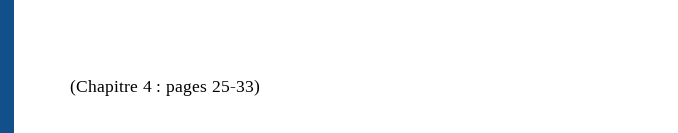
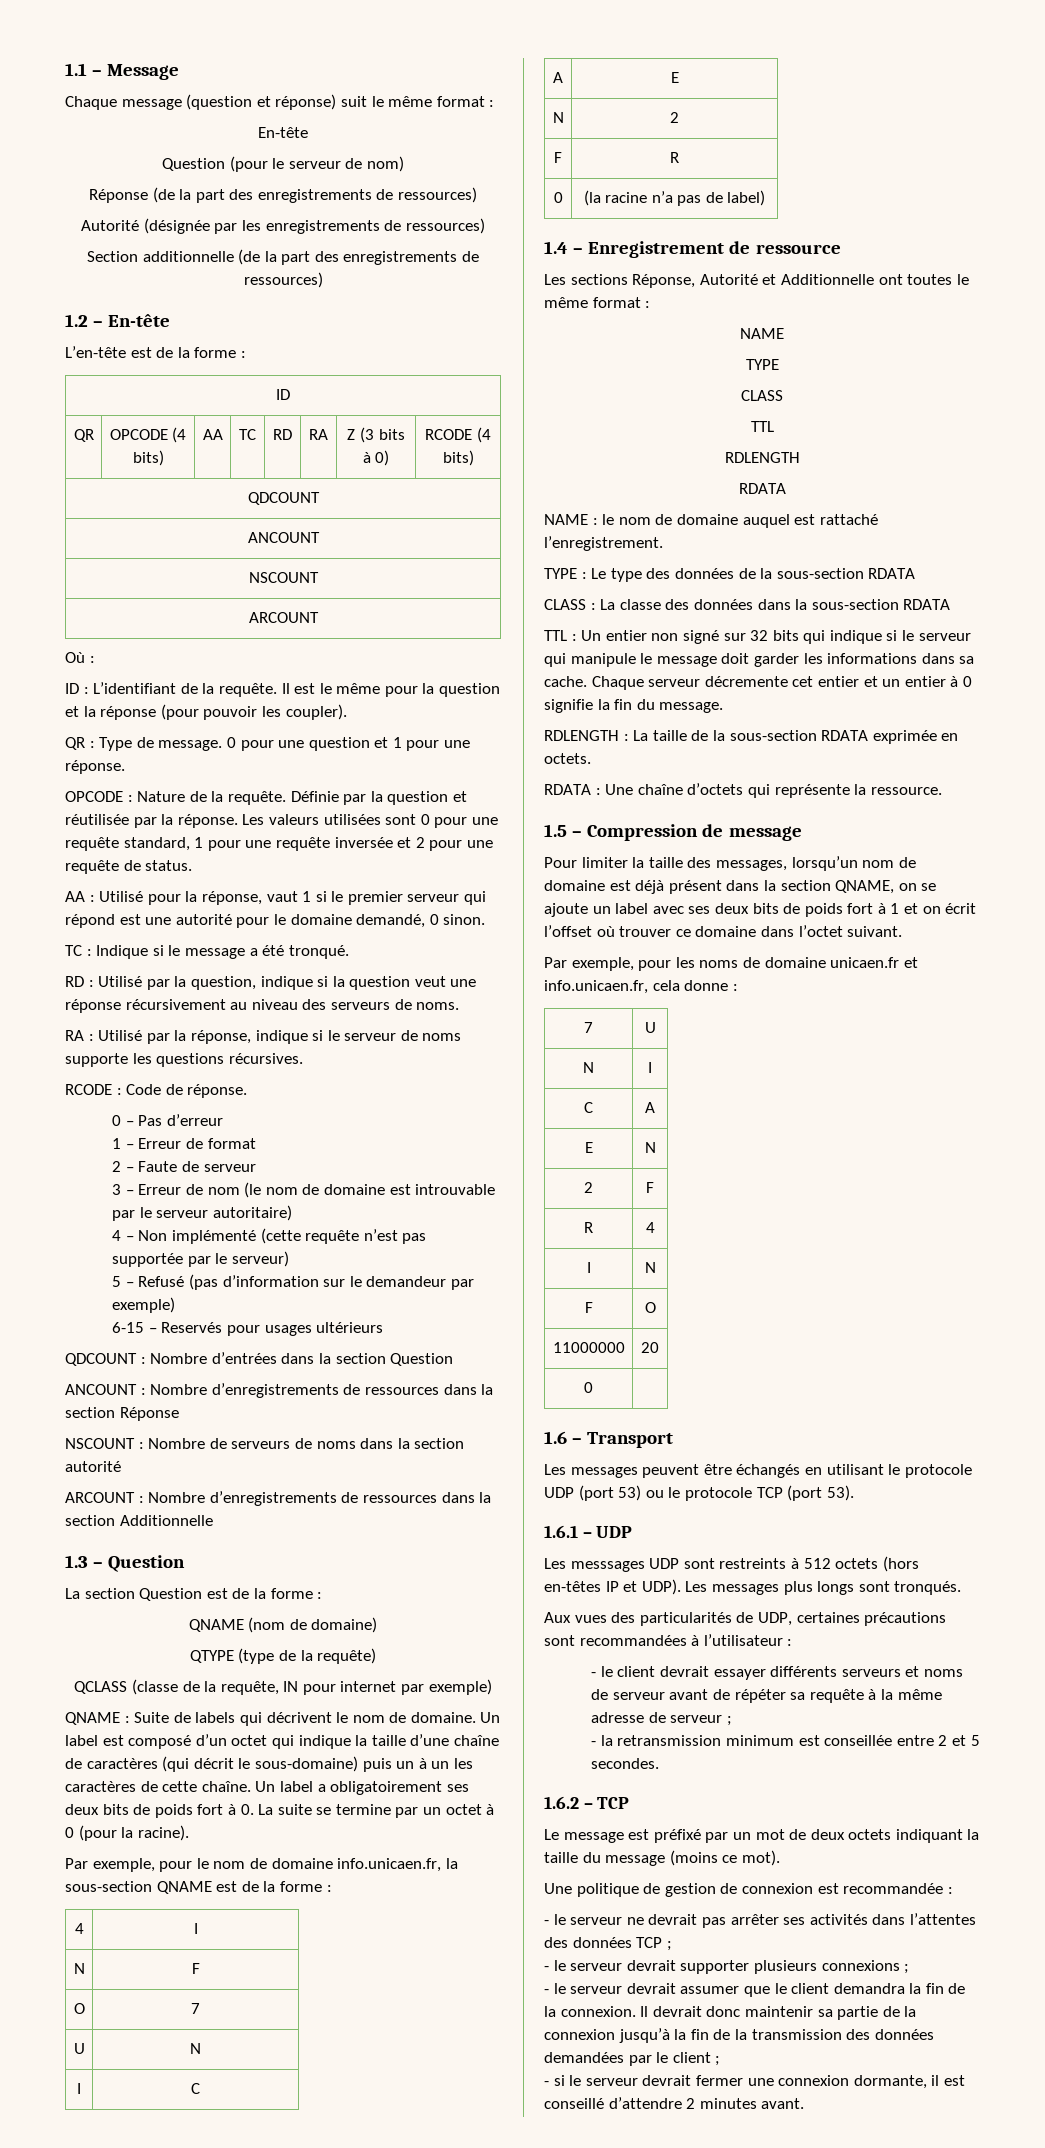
- (Chapitre 4 : pages 25-33)
+ 1.1 – Message
+ Chaque message (question et réponse) suit le même format :
+ En-tête
+ Question (pour le serveur de nom)
+ Réponse (de la part des enregistrements de ressources)
+ Autorité (désignée par les enregistrements de ressources)
+ Section additionnelle (de la part des enregistrements de ressources)
+ 1.2 – En-tête
+ L’en-tête est de la forme :
+ ID
+ QR | OPCODE (4 bits) | AA | TC | RD | RA | Z (3 bits à 0) | RCODE (4 bits)
+ QDCOUNT
+ ANCOUNT
+ NSCOUNT
+ ARCOUNT
+ Où :
+ ID : L’identifiant de la requête. Il est le même pour la question et la réponse (pour pouvoir les coupler).
+ QR : Type de message. 0 pour une question et 1 pour une réponse.
+ OPCODE : Nature de la requête. Définie par la question et réutilisée par la réponse. Les valeurs utilisées sont 0 pour une requête standard, 1 pour une requête inversée et 2 pour une requête de status.
+ AA : Utilisé pour la réponse, vaut 1 si le premier serveur qui répond est une autorité pour le domaine demandé, 0 sinon.
+ TC : Indique si le message a été tronqué.
+ RD : Utilisé par la question, indique si la question veut une réponse récursivement au niveau des serveurs de noms.
+ RA : Utilisé par la réponse, indique si le serveur de noms supporte les questions récursives.
+ RCODE : Code de réponse.
+ 0 – Pas d’erreur
+ 1 – Erreur de format
+ 2 – Faute de serveur
+ 3 – Erreur de nom (le nom de domaine est introuvable par le serveur autoritaire)
+ 4 – Non implémenté (cette requête n’est pas supportée par le serveur)
+ 5 – Refusé (pas d’information sur le demandeur par exemple)
+ 6-15 – Reservés pour usages ultérieurs
+ QDCOUNT : Nombre d’entrées dans la section Question
+ ANCOUNT : Nombre d’enregistrements de ressources dans la section Réponse
+ NSCOUNT : Nombre de serveurs de noms dans la section autorité
+ ARCOUNT : Nombre d’enregistrements de ressources dans la section Additionnelle
+ 1.3 – Question
+ La section Question est de la forme :
+ QNAME (nom de domaine)
+ QTYPE (type de la requête)
+ QCLASS (classe de la requête, IN pour internet par exemple)
+ QNAME : Suite de labels qui décrivent le nom de domaine. Un label est composé d’un octet qui indique la taille d’une chaîne de caractères (qui décrit le sous-domaine) puis un à un les caractères de cette chaîne. Un label a obligatoirement ses deux bits de poids fort à 0. La suite se termine par un octet à 0 (pour la racine).
+ Par exemple, pour le nom de domaine info.unicaen.fr, la sous-section QNAME est de la forme :
+ 4 | I
+ N | F
+ O | 7
+ U | N
+ I | C
+ A | E
+ N | 2
+ F | R
+ 0 | (la racine n’a pas de label)
+ 1.4 – Enregistrement de ressource
+ Les sections Réponse, Autorité et Additionnelle ont toutes le même format :
+ NAME
+ TYPE
+ CLASS
+ TTL
+ RDLENGTH
+ RDATA
+ NAME : le nom de domaine auquel est rattaché l’enregistrement.
+ TYPE : Le type des données de la sous-section RDATA
+ CLASS : La classe des données dans la sous-section RDATA
+ TTL : Un entier non signé sur 32 bits qui indique si le serveur qui manipule le message doit garder les informations dans sa cache. Chaque serveur décremente cet entier et un entier à 0 signifie la fin du message.
+ RDLENGTH : La taille de la sous-section RDATA exprimée en octets.
+ RDATA : Une chaîne d’octets qui représente la ressource.
+ 1.5 – Compression de message
+ Pour limiter la taille des messages, lorsqu’un nom de domaine est déjà présent dans la section QNAME, on se ajoute un label avec ses deux bits de poids fort à 1 et on écrit l’offset où trouver ce domaine dans l’octet suivant.
+ Par exemple, pour les noms de domaine unicaen.fr et info.unicaen.fr, cela donne :
+ 7 | U
+ N | I
+ C | A
+ E | N
+ 2 | F
+ R | 4
+ I | N
+ F | O
+ 11000000 | 20
+ 0 |
+ 1.6 – Transport
+ Les messages peuvent être échangés en utilisant le protocole UDP (port 53) ou le protocole TCP (port 53).
+ 1.6.1 – UDP
+ Les messsages UDP sont restreints à 512 octets (hors en-têtes IP et UDP). Les messages plus longs sont tronqués.
+ Aux vues des particularités de UDP, certaines précautions sont recommandées à l’utilisateur :
+ - le client devrait essayer différents serveurs et noms de serveur avant de répéter sa requête à la même adresse de serveur ;
+ - la retransmission minimum est conseillée entre 2 et 5 secondes.
+ 1.6.2 – TCP
+ Le message est préfixé par un mot de deux octets indiquant la taille du message (moins ce mot).
+ Une politique de gestion de connexion est recommandée :
+ - le serveur ne devrait pas arrêter ses activités dans l’attentes des données TCP ;
+ - le serveur devrait supporter plusieurs connexions ;
+ - le serveur devrait assumer que le client demandra la fin de la connexion. Il devrait donc maintenir sa partie de la connexion jusqu’à la fin de la transmission des données demandées par le client ;
+ - si le serveur devrait fermer une connexion dormante, il est conseillé d’attendre 2 minutes avant.

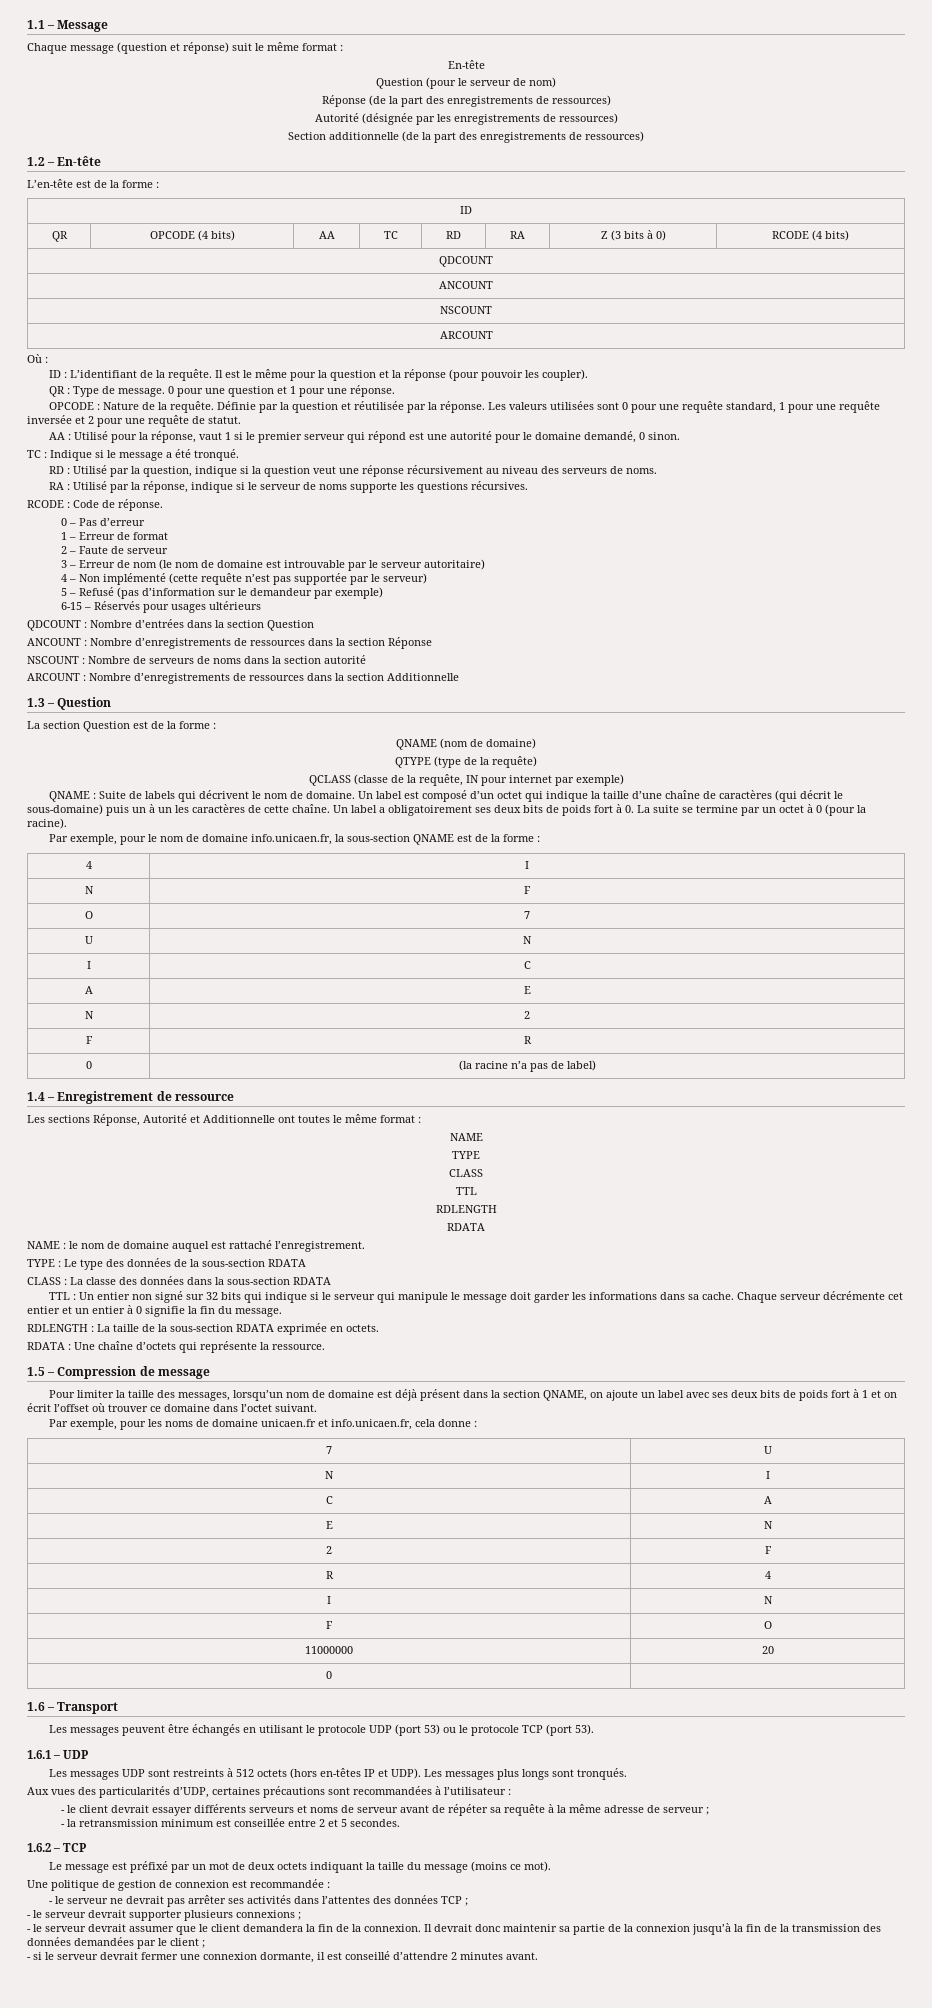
- Les valeurs utilisées sont 0 pour une requête standard, 1 pour une requête inversée et 2 pour une requête de status.
+ Les valeurs utilisées sont 0 pour une requête standard, 1 pour une requête inversée et 2 pour une requête de statut.
- 6-15 – Reservés pour usages ultérieurs
+ 6-15 – Réservés pour usages ultérieurs
- Chaque serveur décremente cet entier et un entier à 0 signifie la fin du message.
+ Chaque serveur décrémente cet entier et un entier à 0 signifie la fin du message.
- Pour limiter la taille des messages, lorsqu’un nom de domaine est déjà présent dans la section QNAME, on se ajoute un label avec ses deux bits de poids fort à 1 et on écrit l’offset où trouver ce domaine dans l’octet suivant.
+ Pour limiter la taille des messages, lorsqu’un nom de domaine est déjà présent dans la section QNAME, on ajoute un label avec ses deux bits de poids fort à 1 et on écrit l’offset où trouver ce domaine dans l’octet suivant.
- Les messsages UDP sont restreints à 512 octets (hors en-têtes IP et UDP).
+ Les messages UDP sont restreints à 512 octets (hors en-têtes IP et UDP).
- Aux vues des particularités de UDP, certaines précautions sont recommandées à l’utilisateur :
+ Aux vues des particularités d’UDP, certaines précautions sont recommandées à l’utilisateur :
- - le serveur devrait assumer que le client demandra la fin de la connexion.
+ - le serveur devrait assumer que le client demandera la fin de la connexion.

